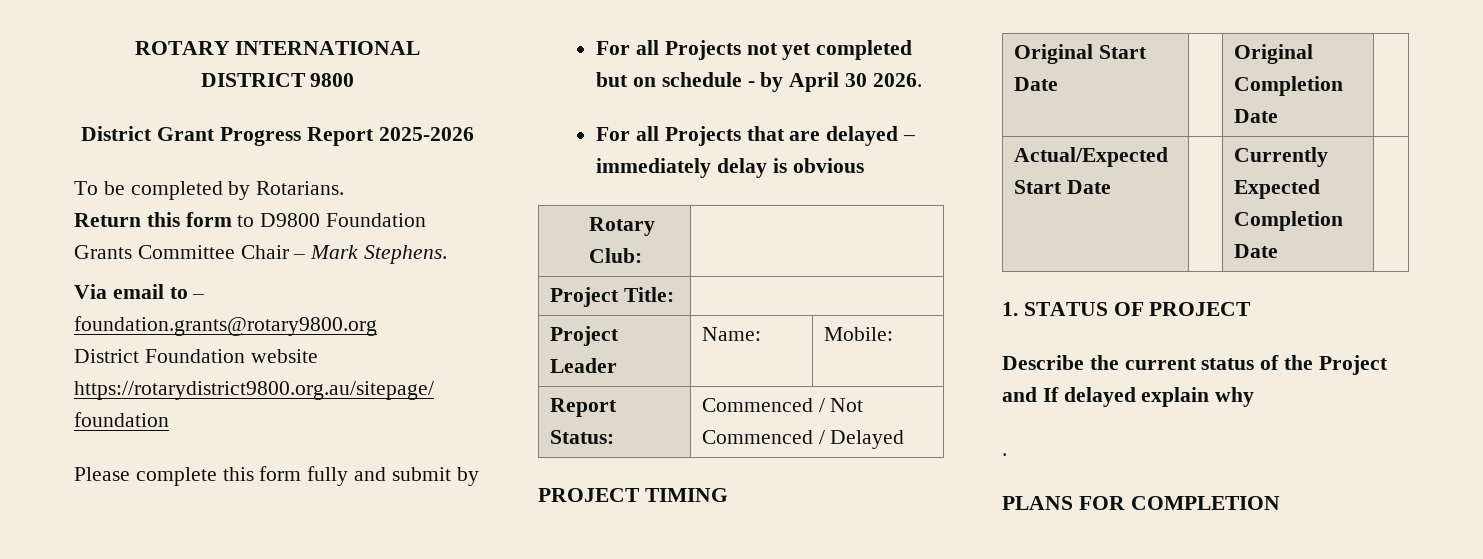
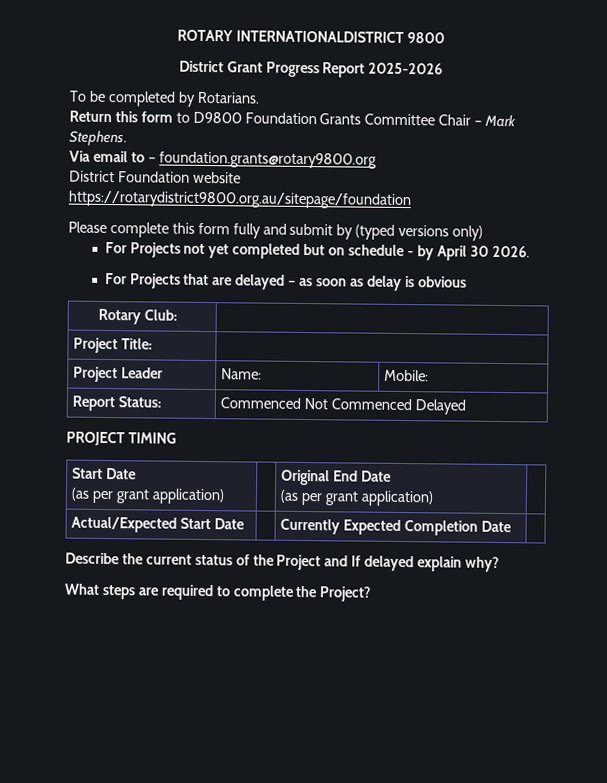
- ROTARY INTERNATIONAL
- DISTRICT 9800
+ ROTARY INTERNATIONALDISTRICT 9800
- Please complete this form fully and submit by
- For all Projects not yet completed but on schedule - by April 30 2026.
+ Please complete this form fully and submit by (typed versions only)
+ For Projects not yet completed but on schedule - by April 30 2026.
- For all Projects that are delayed – immediately delay is obvious
+ For Projects that are delayed – as soon as delay is obvious
- Report Status: | Commenced / Not Commenced / Delayed
+ Report Status: | Commenced Not Commenced Delayed
  PROJECT TIMING
- Original Start Date | | Original Completion Date |
+ Start Date
+ (as per grant application) | | Original End Date
+ (as per grant application) |
- 1. STATUS OF PROJECT
- Describe the current status of the Project and If delayed explain why
- .
- PLANS FOR COMPLETION
+ Describe the current status of the Project and If delayed explain why?
+ What steps are required to complete the Project?

